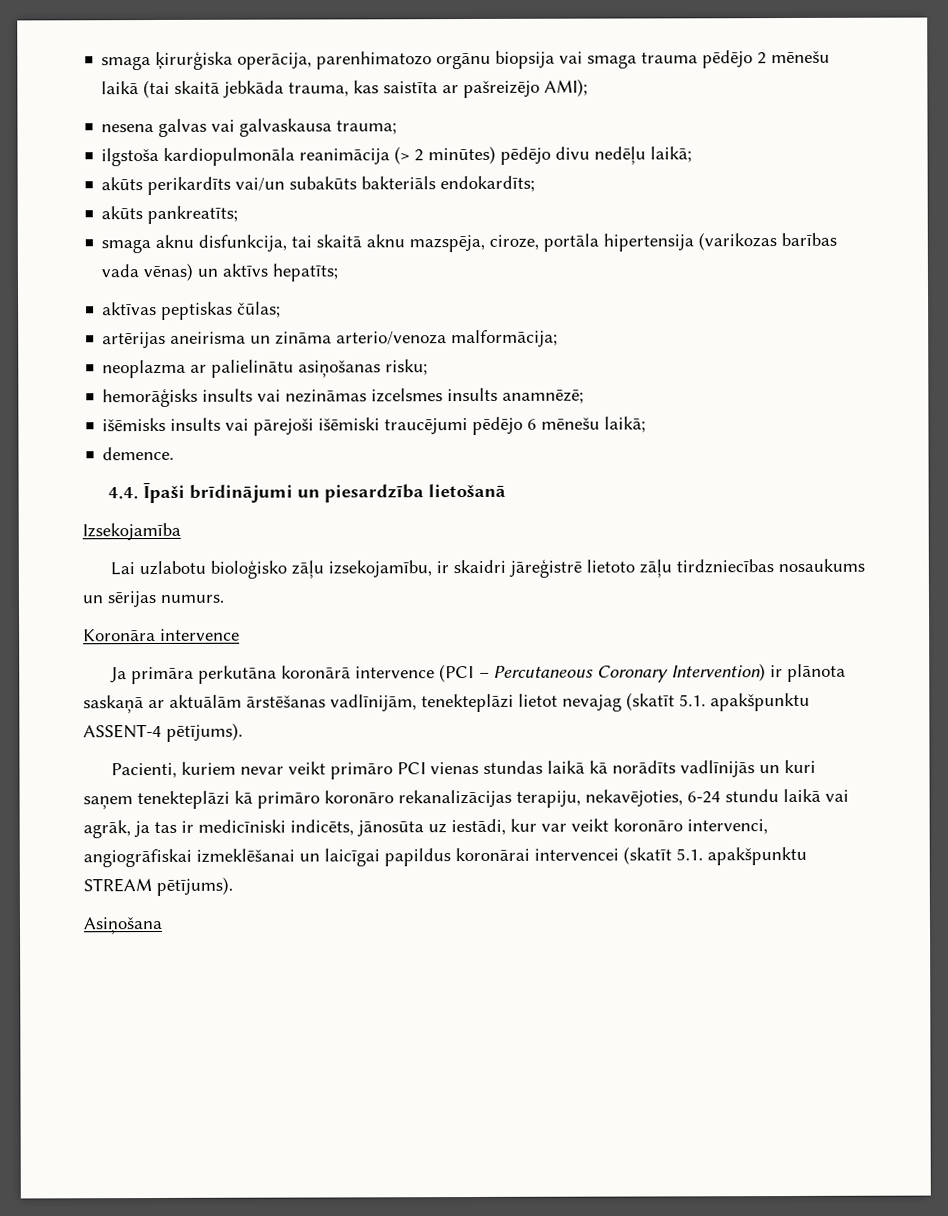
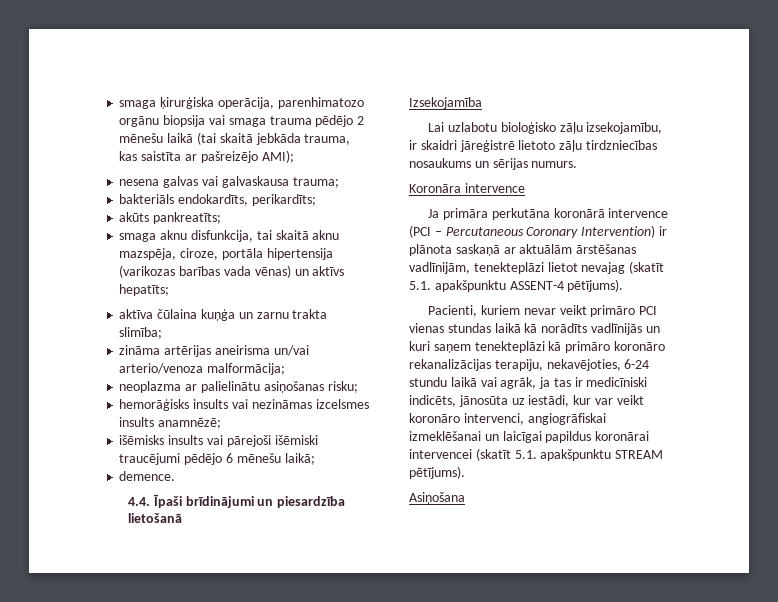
- ilgstoša kardiopulmonāla reanimācija (> 2 minūtes) pēdējo divu nedēļu laikā;
- akūts perikardīts vai/un subakūts bakteriāls endokardīts;
+ bakteriāls endokardīts, perikardīts;
- aktīvas peptiskas čūlas;
- artērijas aneirisma un zināma arterio/venoza malformācija;
+ aktīva čūlaina kuņģa un zarnu trakta slimība;
+ zināma artērijas aneirisma un/vai arterio/venoza malformācija;

